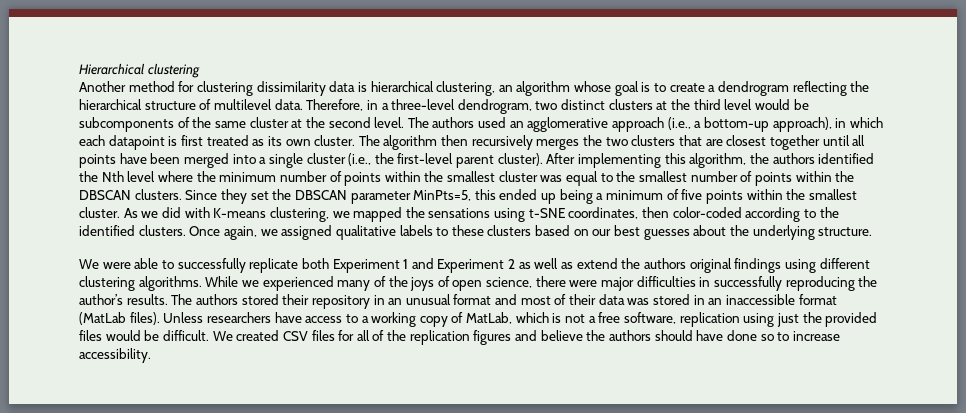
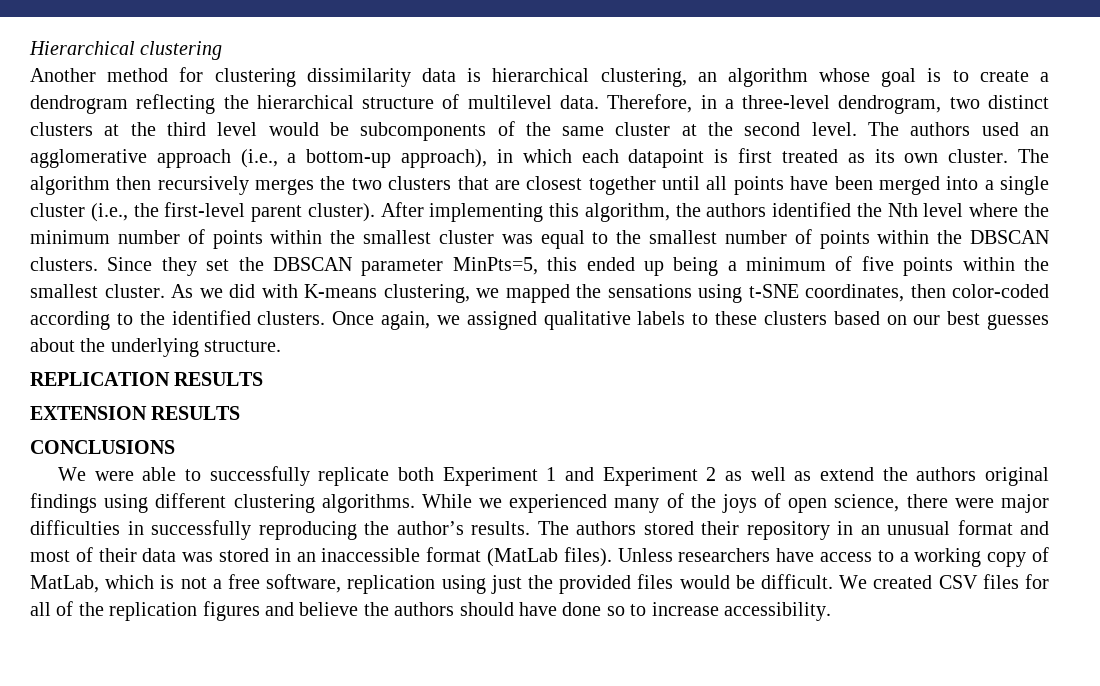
+ REPLICATION RESULTS
+ EXTENSION RESULTS
+ CONCLUSIONS

